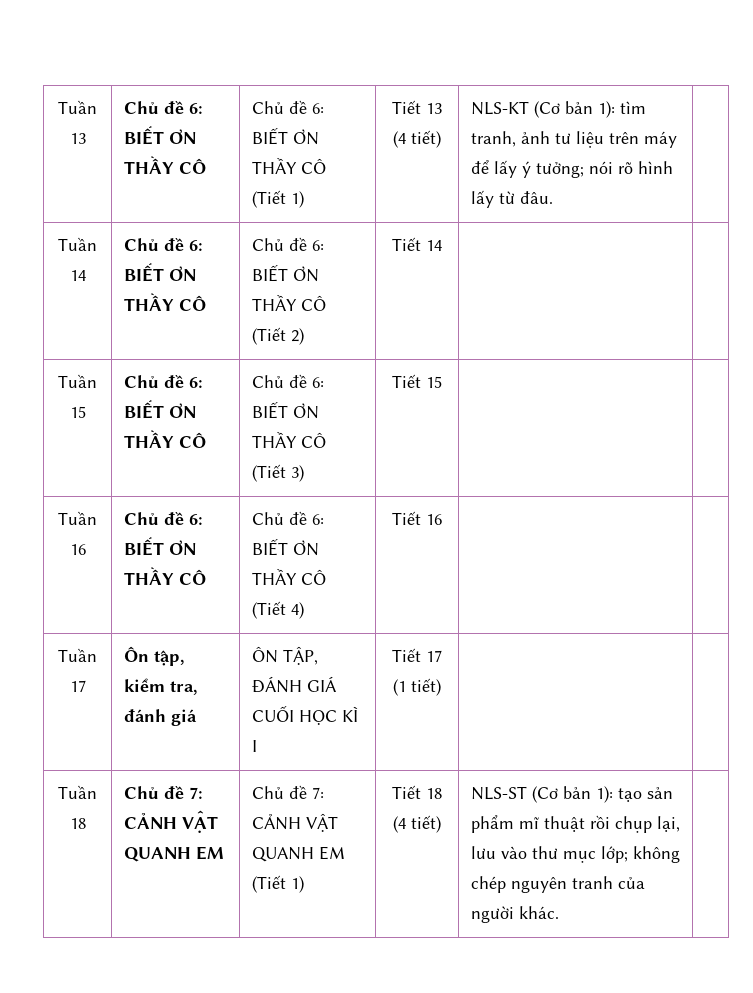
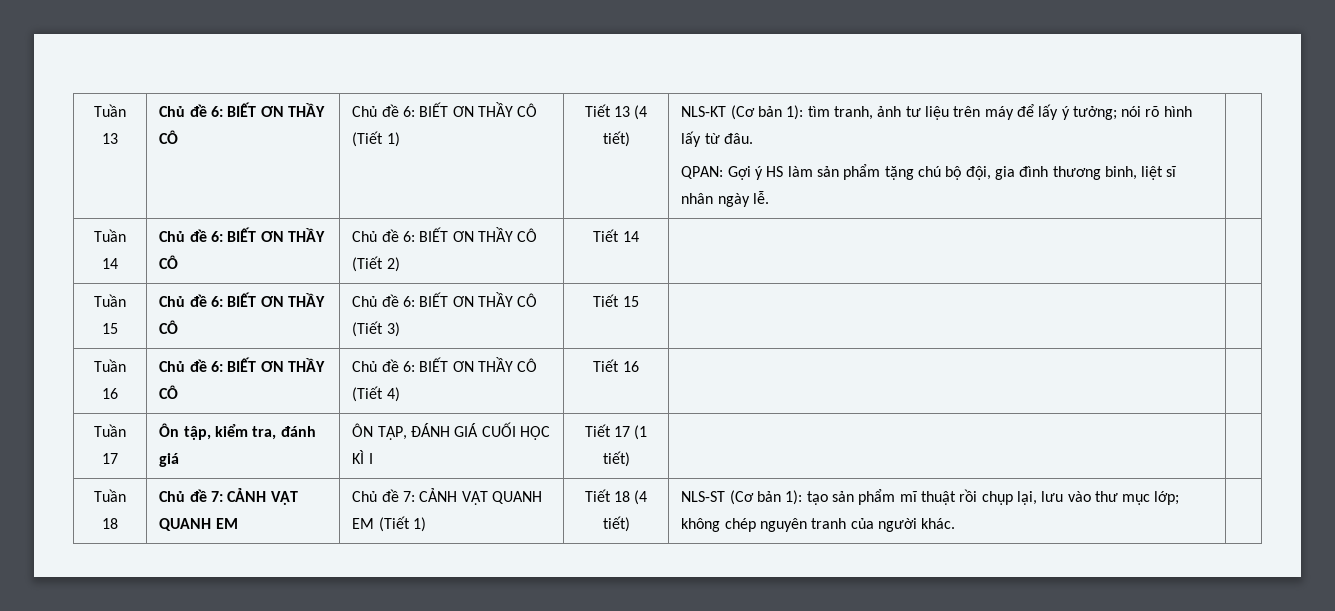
+ QPAN: Gợi ý HS làm sản phẩm tặng chú bộ đội, gia đình thương binh, liệt sĩ nhân ngày lễ.

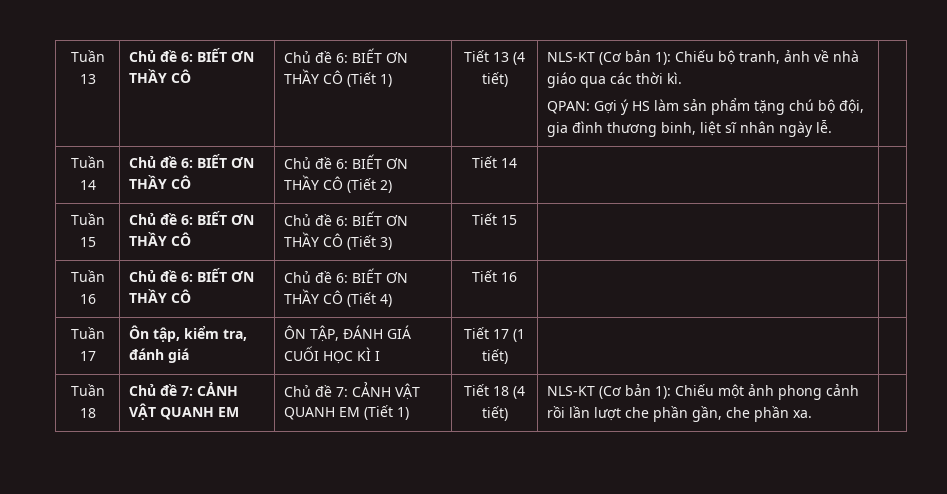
- NLS-KT (Cơ bản 1): tìm tranh, ảnh tư liệu trên máy để lấy ý tưởng; nói rõ hình lấy từ đâu.
+ NLS-KT (Cơ bản 1): Chiếu bộ tranh, ảnh về nhà giáo qua các thời kì.
- NLS-ST (Cơ bản 1): tạo sản phẩm mĩ thuật rồi chụp lại, lưu vào thư mục lớp; không chép nguyên tranh của người khác.
+ NLS-KT (Cơ bản 1): Chiếu một ảnh phong cảnh rồi lần lượt che phần gần, che phần xa.

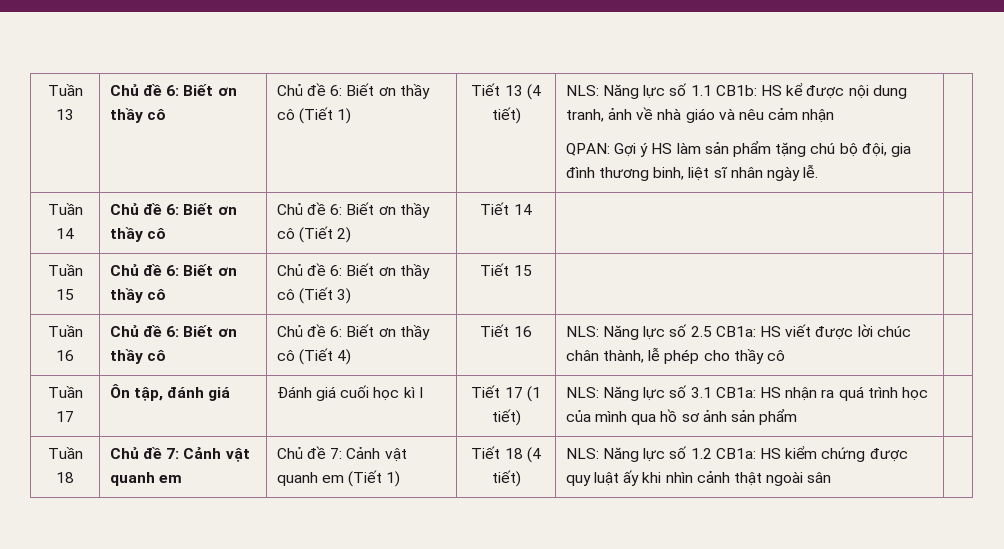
- Chủ đề 6: BIẾT ƠN THẦY CÔ | Chủ đề 6: BIẾT ƠN THẦY CÔ (Tiết 1)
+ Chủ đề 6: Biết ơn thầy cô | Chủ đề 6: Biết ơn thầy cô (Tiết 1)
- NLS-KT (Cơ bản 1): Chiếu bộ tranh, ảnh về nhà giáo qua các thời kì.
+ NLS: Năng lực số 1.1 CB1b: HS kể được nội dung tranh, ảnh về nhà giáo và nêu cảm nhận
- Tuần 14 | Chủ đề 6: BIẾT ƠN THẦY CÔ | Chủ đề 6: BIẾT ƠN THẦY CÔ (Tiết 2) | Tiết 14 | |
+ Tuần 14 | Chủ đề 6: Biết ơn thầy cô | Chủ đề 6: Biết ơn thầy cô (Tiết 2) | Tiết 14 | |
- Tuần 15 | Chủ đề 6: BIẾT ƠN THẦY CÔ | Chủ đề 6: BIẾT ƠN THẦY CÔ (Tiết 3) | Tiết 15 | |
+ Tuần 15 | Chủ đề 6: Biết ơn thầy cô | Chủ đề 6: Biết ơn thầy cô (Tiết 3) | Tiết 15 | |
- Tuần 16 | Chủ đề 6: BIẾT ƠN THẦY CÔ | Chủ đề 6: BIẾT ƠN THẦY CÔ (Tiết 4) | Tiết 16 | |
+ Tuần 16 | Chủ đề 6: Biết ơn thầy cô | Chủ đề 6: Biết ơn thầy cô (Tiết 4) | Tiết 16 | NLS: Năng lực số 2.5 CB1a: HS viết được lời chúc chân thành, lễ phép cho thầy cô |
- Tuần 17 | Ôn tập, kiểm tra, đánh giá | ÔN TẬP, ĐÁNH GIÁ CUỐI HỌC KÌ I | Tiết 17 (1 tiết) | |
+ Tuần 17 | Ôn tập, đánh giá | Đánh giá cuối học kì I | Tiết 17 (1 tiết) | NLS: Năng lực số 3.1 CB1a: HS nhận ra quá trình học của mình qua hồ sơ ảnh sản phẩm |
- Chủ đề 7: CẢNH VẬT QUANH EM | Chủ đề 7: CẢNH VẬT QUANH EM (Tiết 1)
+ Chủ đề 7: Cảnh vật quanh em | Chủ đề 7: Cảnh vật quanh em (Tiết 1)
- NLS-KT (Cơ bản 1): Chiếu một ảnh phong cảnh rồi lần lượt che phần gần, che phần xa.
+ NLS: Năng lực số 1.2 CB1a: HS kiểm chứng được quy luật ấy khi nhìn cảnh thật ngoài sân

